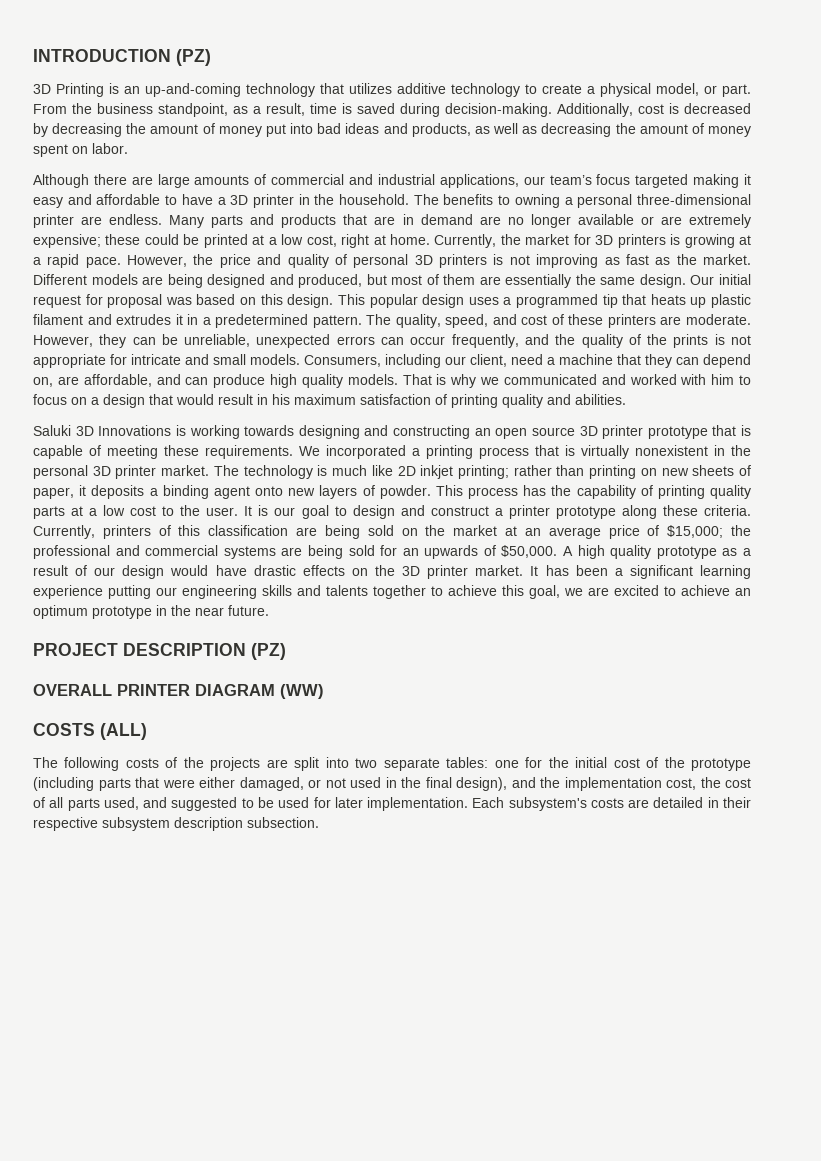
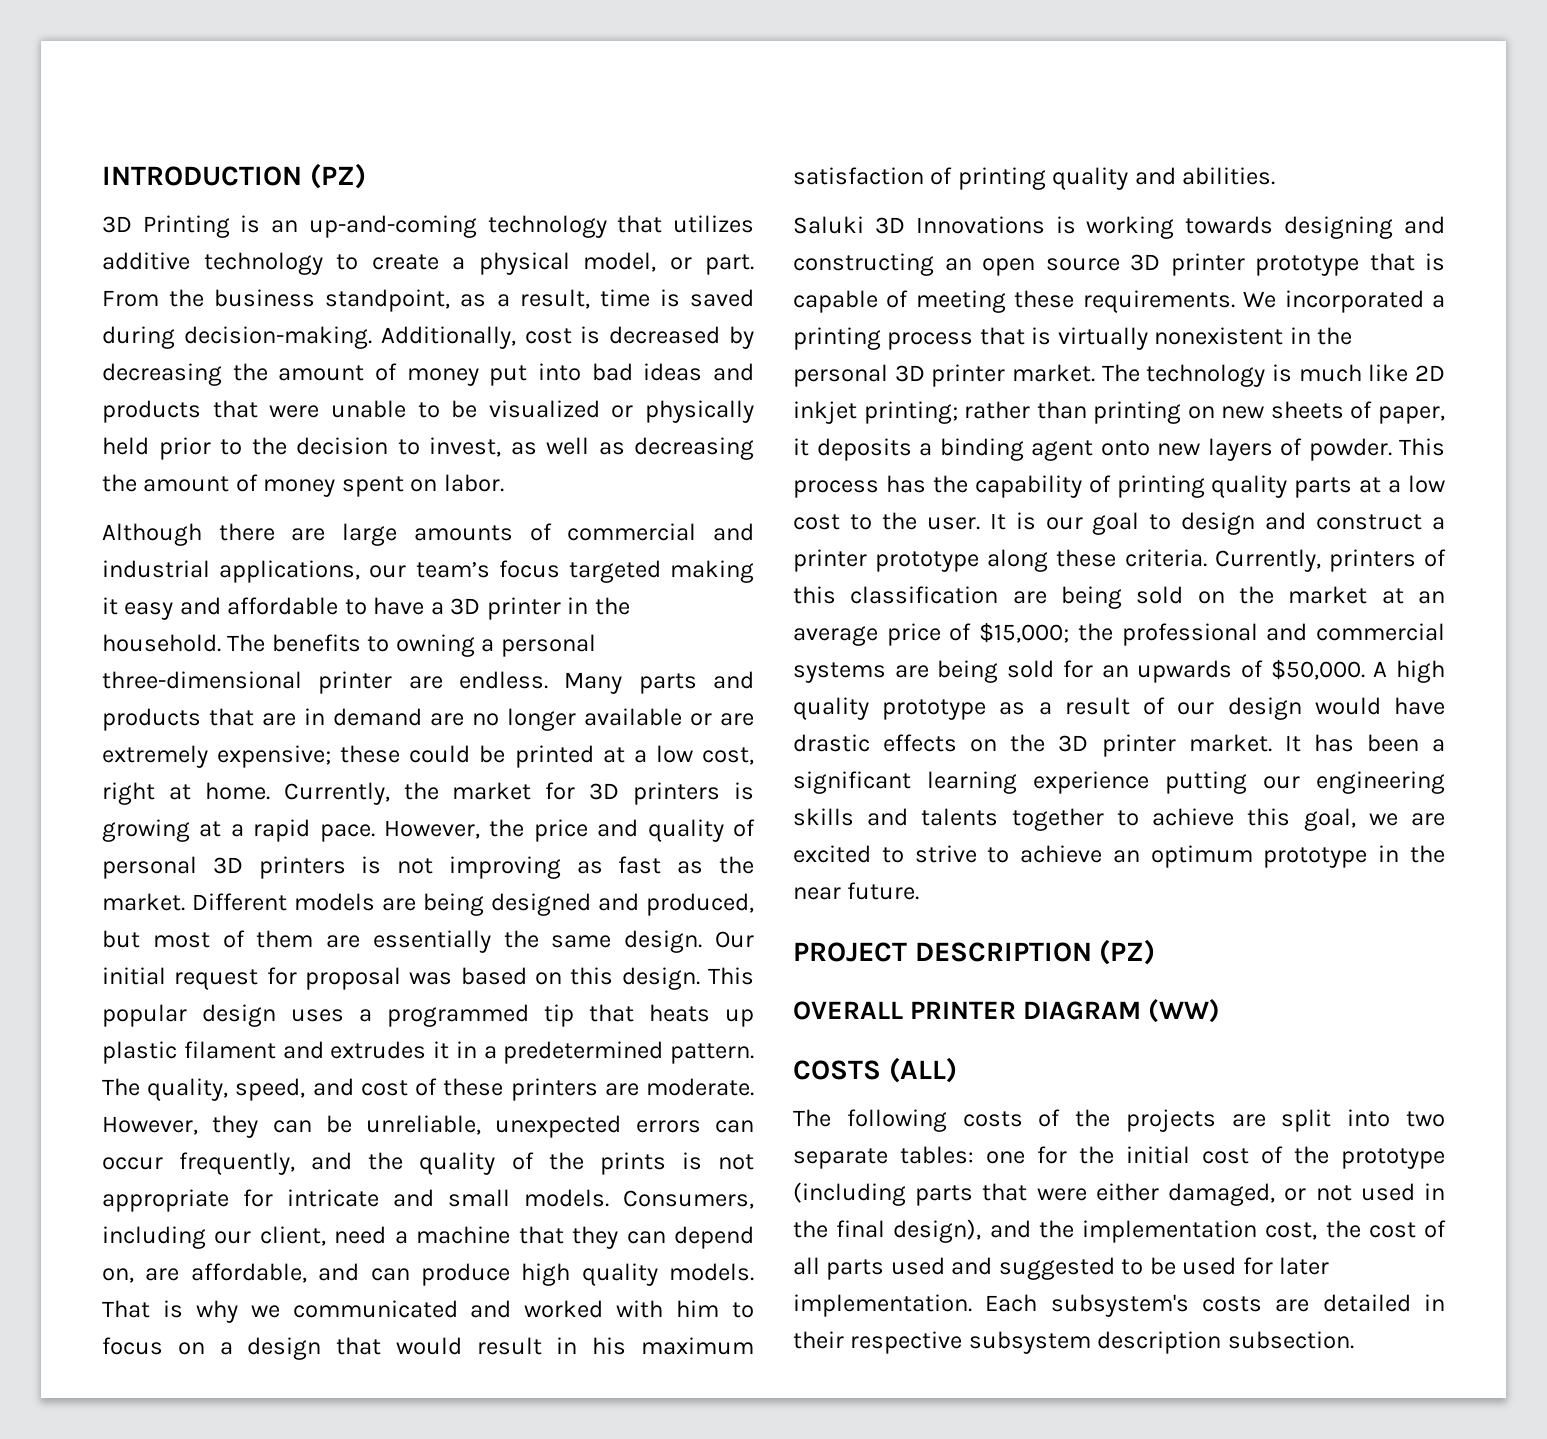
- Additionally, cost is decreased by decreasing the amount of money put into bad ideas and products, as well as decreasing the amount of money spent on labor.
+ Additionally, cost is decreased by decreasing the amount of money put into bad ideas and products that were unable to be visualized or physically held prior to the decision to invest, as well as decreasing the amount of money spent on labor.
- It has been a significant learning experience putting our engineering skills and talents together to achieve this goal, we are excited to achieve an optimum prototype in the near future.
+ It has been a significant learning experience putting our engineering skills and talents together to achieve this goal, we are excited to strive to achieve an optimum prototype in the near future.
- The following costs of the projects are split into two separate tables: one for the initial cost of the prototype (including parts that were either damaged, or not used in the final design), and the implementation cost, the cost of all parts used, and suggested to be used for later implementation.
+ The following costs of the projects are split into two separate tables: one for the initial cost of the prototype (including parts that were either damaged, or not used in the final design), and the implementation cost, the cost of all parts used and suggested to be used for later implementation.

